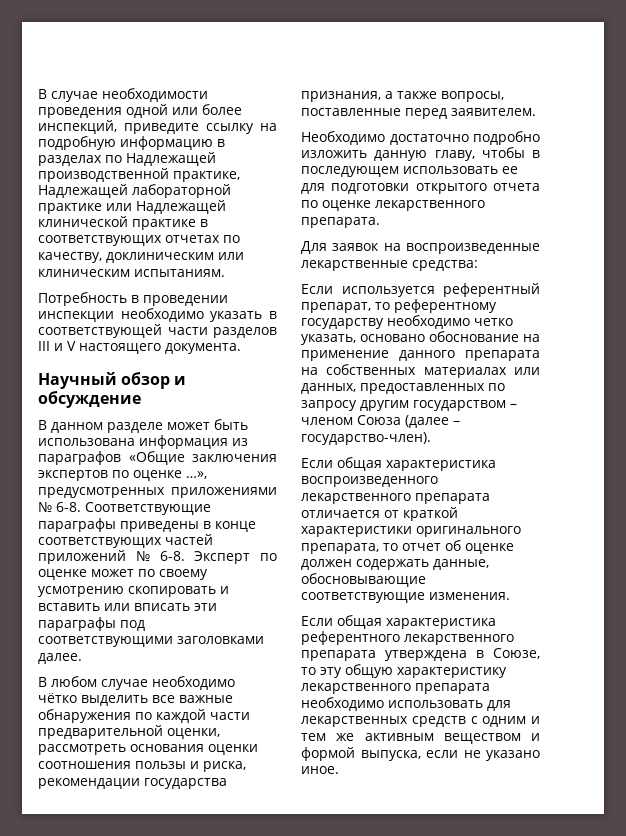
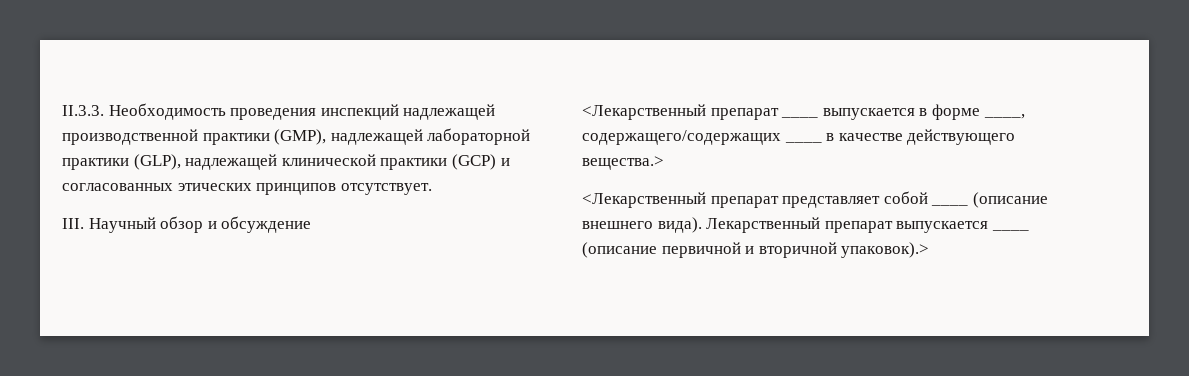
- В случае необходимости проведения одной или более инспекций, приведите ссылку на подробную информацию в разделах по Надлежащей производственной практике, Надлежащей лабораторной практике или Надлежащей клинической практике в соответствующих отчетах по качеству, доклиническим или клиническим испытаниям.
- Потребность в проведении инспекции необходимо указать в соответствующей части разделов III и V настоящего документа.
- Научный обзор и обсуждение
- В данном разделе может быть использована информация из параграфов «Общие заключения экспертов по оценке …», предусмотренных приложениями № 6-8. Соответствующие параграфы приведены в конце соответствующих частей приложений № 6-8. Эксперт по оценке может по своему усмотрению скопировать и вставить или вписать эти параграфы под соответствующими заголовками далее.
- В любом случае необходимо чётко выделить все важные обнаружения по каждой части предварительной оценки, рассмотреть основания оценки соотношения пользы и риска, рекомендации государства признания, а также вопросы, поставленные перед заявителем.
- Необходимо достаточно подробно изложить данную главу, чтобы в последующем использовать ее для подготовки открытого отчета по оценке лекарственного препарата.
- Для заявок на воспроизведенные лекарственные средства:
- Если используется референтный препарат, то референтному государству необходимо четко указать, основано обоснование на применение данного препарата на собственных материалах или данных, предоставленных по запросу другим государством – членом Союза (далее – государство-член).
- Если общая характеристика воспроизведенного лекарственного препарата отличается от краткой характеристики оригинального препарата, то отчет об оценке должен содержать данные, обосновывающие соответствующие изменения.
- Если общая характеристика референтного лекарственного препарата утверждена в Союзе, то эту общую характеристику лекарственного препарата необходимо использовать для лекарственных средств с одним и тем же активным веществом и формой выпуска, если не указано иное.
+ II.3.3. Необходимость проведения инспекций надлежащей производственной практики (GMP), надлежащей лабораторной практики (GLP), надлежащей клинической практики (GCP) и согласованных этических принципов отсутствует.
+ III. Научный обзор и обсуждение
+ <Лекарственный препарат ____ выпускается в форме ____, содержащего/содержащих ____ в качестве действующего вещества.>
+ <Лекарственный препарат представляет собой ____ (описание внешнего вида). Лекарственный препарат выпускается ____ (описание первичной и вторичной упаковок).>

